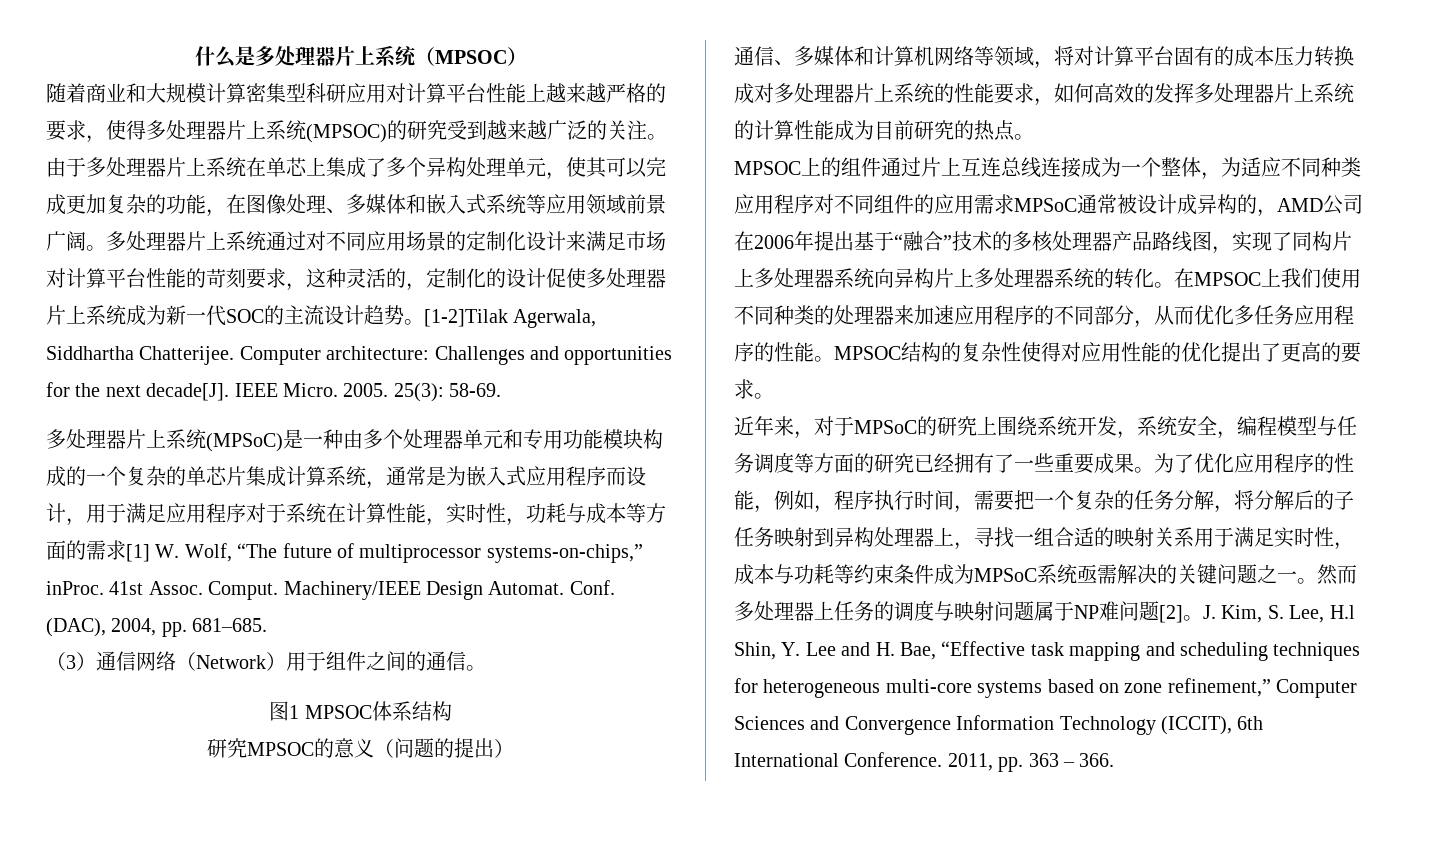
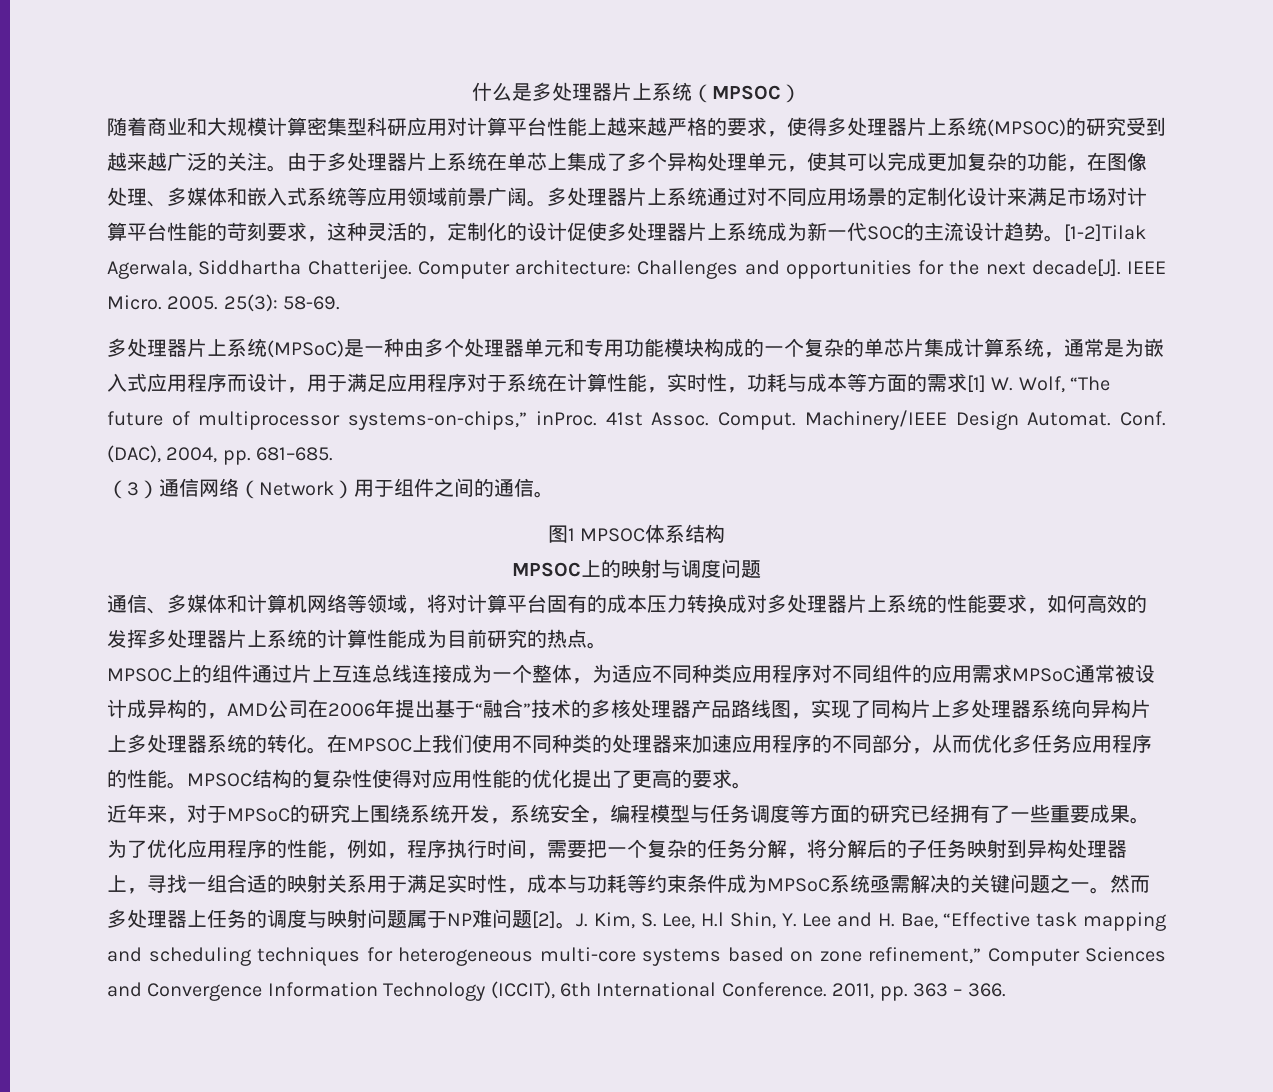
- 研究MPSOC的意义（问题的提出）
+ MPSOC上的映射与调度问题

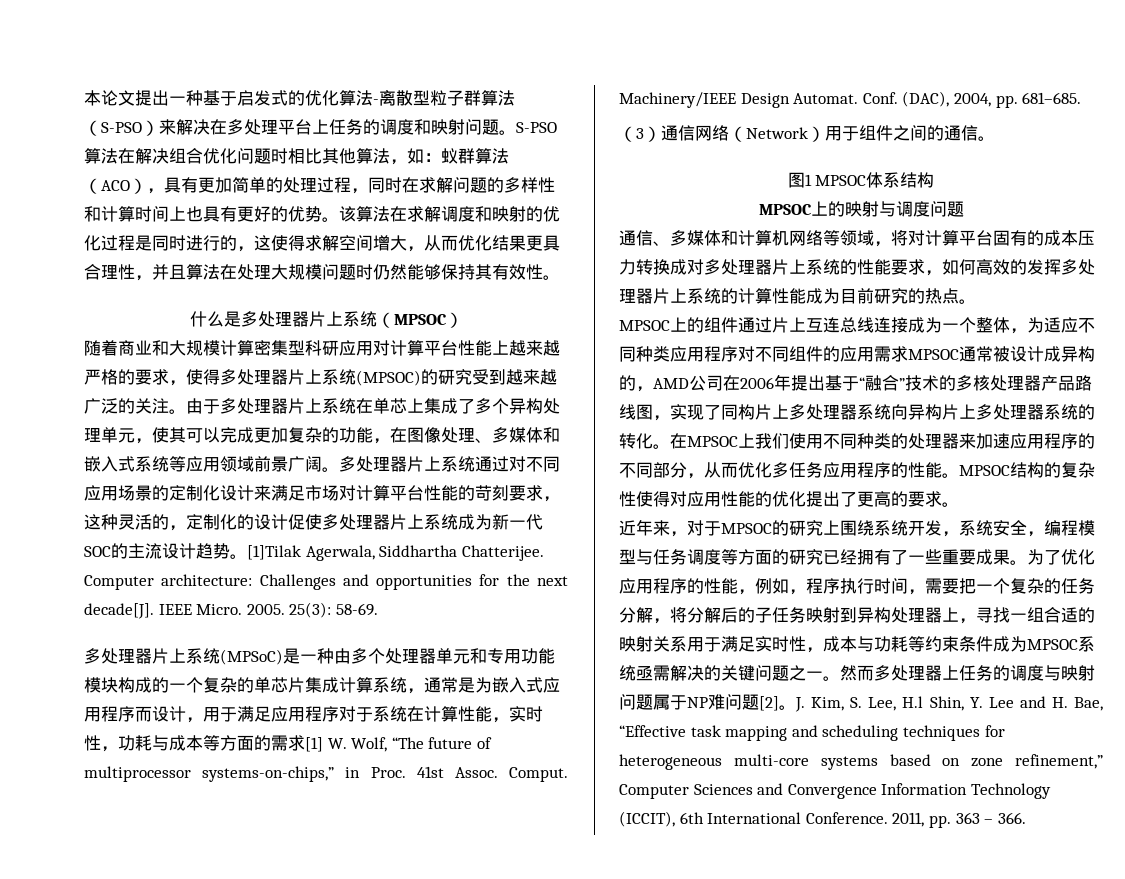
+ 本论文提出一种基于启发式的优化算法-离散型粒子群算法（S-PSO）来解决在多处理平台上任务的调度和映射问题。S-PSO算法在解决组合优化问题时相比其他算法，如：蚁群算法（ACO），具有更加简单的处理过程，同时在求解问题的多样性和计算时间上也具有更好的优势。该算法在求解调度和映射的优化过程是同时进行的，这使得求解空间增大，从而优化结果更具合理性，并且算法在处理大规模问题时仍然能够保持其有效性。
- [1-2]Tilak Agerwala, Siddhartha Chatterijee.
+ [1]Tilak Agerwala, Siddhartha Chatterijee.
- 多处理器片上系统(MPSoC)是一种由多个处理器单元和专用功能模块构成的一个复杂的单芯片集成计算系统，通常是为嵌入式应用程序而设计，用于满足应用程序对于系统在计算性能，实时性，功耗与成本等方面的需求[1] W. Wolf, “The future of multiprocessor systems-on-chips,” inProc.
+ 多处理器片上系统(MPSoC)是一种由多个处理器单元和专用功能模块构成的一个复杂的单芯片集成计算系统，通常是为嵌入式应用程序而设计，用于满足应用程序对于系统在计算性能，实时性，功耗与成本等方面的需求[1] W. Wolf, “The future of multiprocessor systems-on-chips,” in Proc.
- MPSOC上的组件通过片上互连总线连接成为一个整体，为适应不同种类应用程序对不同组件的应用需求MPSoC通常被设计成异构的，AMD公司在2006年提出基于“融合”技术的多核处理器产品路线图，实现了同构片上多处理器系统向异构片上多处理器系统的转化。
+ MPSOC上的组件通过片上互连总线连接成为一个整体，为适应不同种类应用程序对不同组件的应用需求MPSOC通常被设计成异构的，AMD公司在2006年提出基于“融合”技术的多核处理器产品路线图，实现了同构片上多处理器系统向异构片上多处理器系统的转化。
- 近年来，对于MPSoC的研究上围绕系统开发，系统安全，编程模型与任务调度等方面的研究已经拥有了一些重要成果。
+ 近年来，对于MPSOC的研究上围绕系统开发，系统安全，编程模型与任务调度等方面的研究已经拥有了一些重要成果。
- 为了优化应用程序的性能，例如，程序执行时间，需要把一个复杂的任务分解，将分解后的子任务映射到异构处理器上，寻找一组合适的映射关系用于满足实时性，成本与功耗等约束条件成为MPSoC系统亟需解决的关键问题之一。
+ 为了优化应用程序的性能，例如，程序执行时间，需要把一个复杂的任务分解，将分解后的子任务映射到异构处理器上，寻找一组合适的映射关系用于满足实时性，成本与功耗等约束条件成为MPSOC系统亟需解决的关键问题之一。

